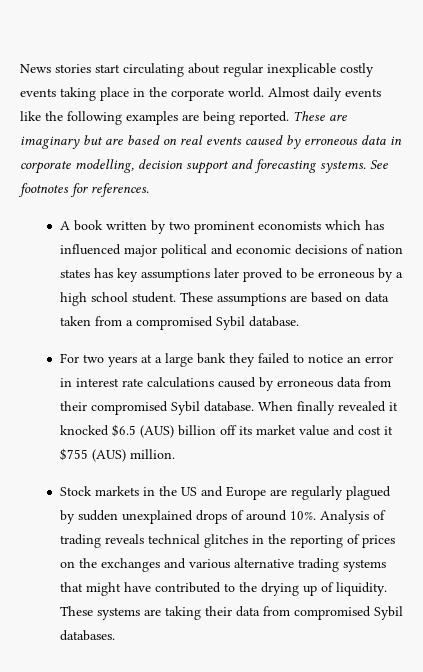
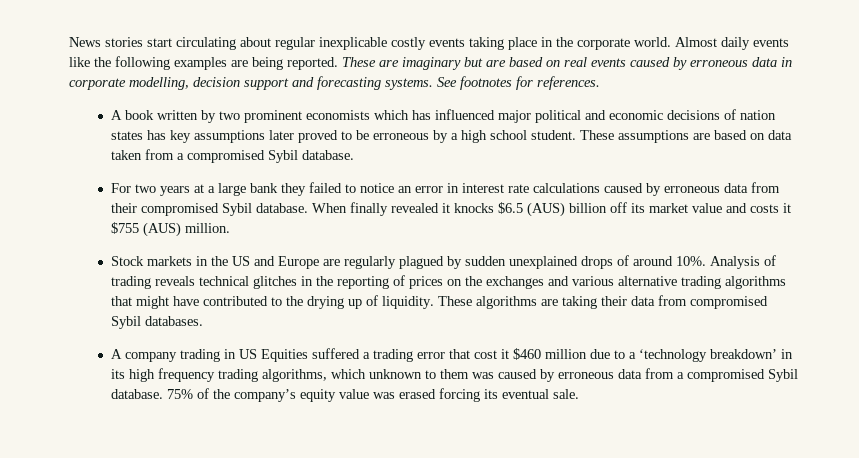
- When finally revealed it knocked $6.5 (AUS) billion off its market value and cost it $755 (AUS) million.
+ When finally revealed it knocks $6.5 (AUS) billion off its market value and costs it $755 (AUS) million.
- Analysis of trading reveals technical glitches in the reporting of prices on the exchanges and various alternative trading systems that might have contributed to the drying up of liquidity.
+ Analysis of trading reveals technical glitches in the reporting of prices on the exchanges and various alternative trading algorithms that might have contributed to the drying up of liquidity.
- These systems are taking their data from compromised Sybil databases.
+ These algorithms are taking their data from compromised Sybil databases.
+ A company trading in US Equities suffered a trading error that cost it $460 million due to a ‘technology breakdown’ in its high frequency trading algorithms, which unknown to them was caused by erroneous data from a compromised Sybil database. 75% of the company’s equity value was erased forcing its eventual sale.

